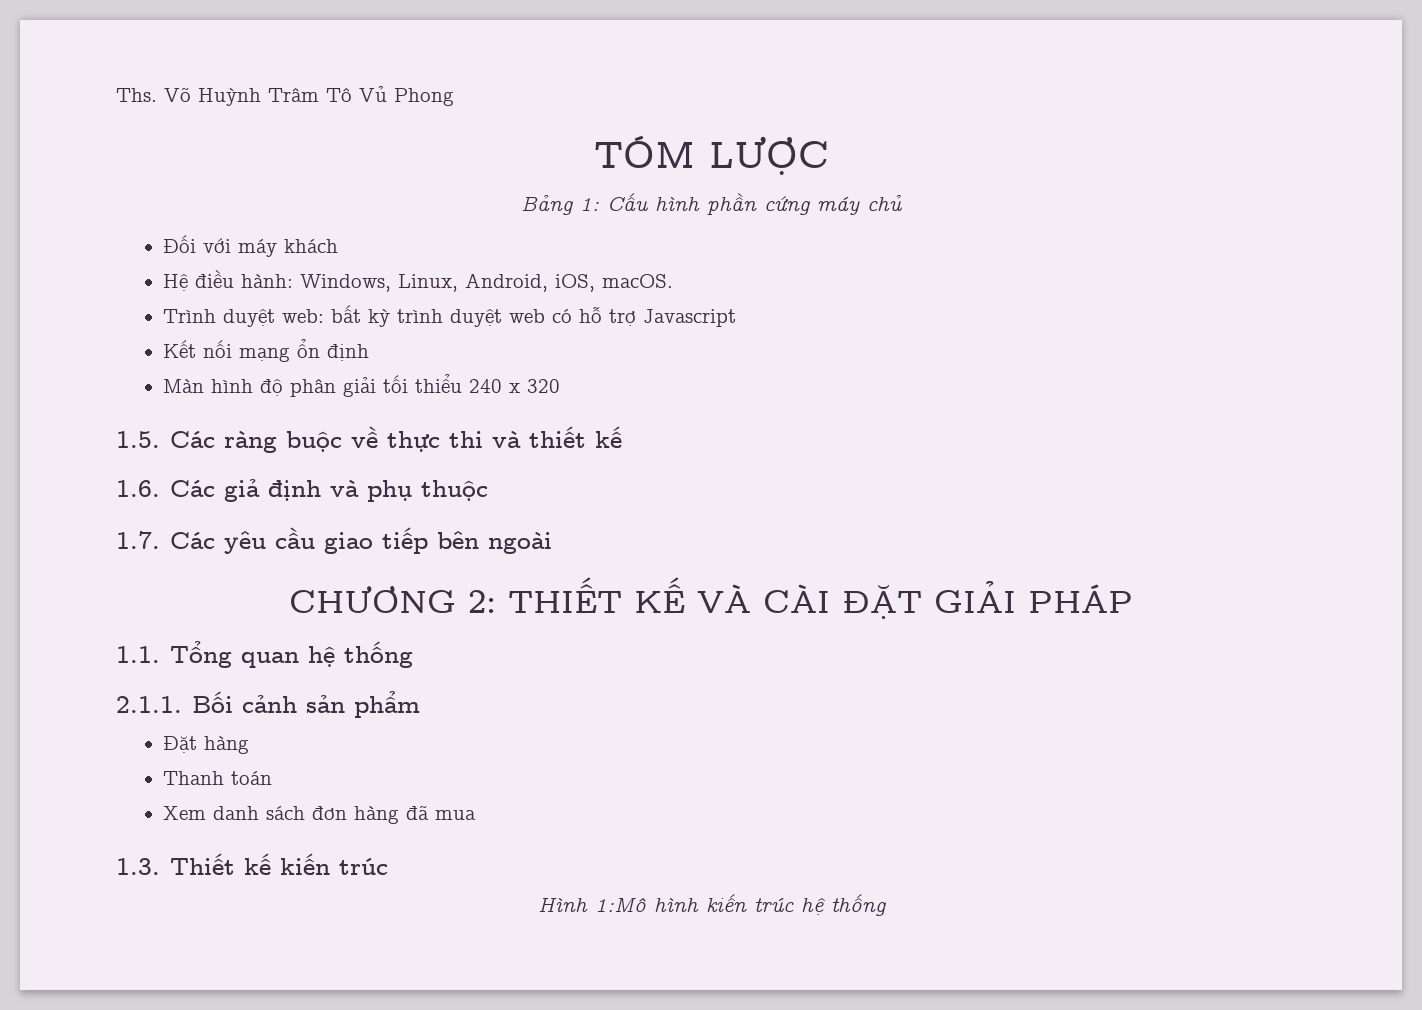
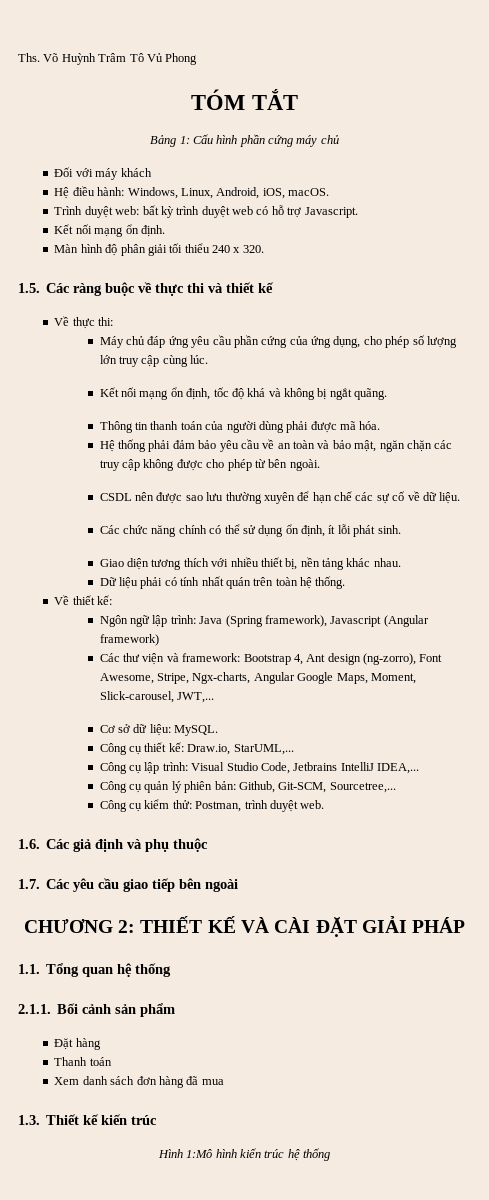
- TÓM LƯỢC
+ TÓM TẮT
- Trình duyệt web: bất kỳ trình duyệt web có hỗ trợ Javascript
- Kết nối mạng ổn định
+ Trình duyệt web: bất kỳ trình duyệt web có hỗ trợ Javascript.
+ Kết nối mạng ổn định.
- Màn hình độ phân giải tối thiểu 240 x 320
+ Màn hình độ phân giải tối thiểu 240 x 320.
+ Về thực thi:
+ Máy chủ đáp ứng yêu cầu phần cứng của ứng dụng, cho phép số lượng lớn truy cập cùng lúc.
+ Kết nối mạng ổn định, tốc độ khá và không bị ngắt quãng.
+ Thông tin thanh toán của người dùng phải được mã hóa.
+ Hệ thống phải đảm bảo yêu cầu về an toàn và bảo mật, ngăn chặn các truy cập không được cho phép từ bên ngoài.
+ CSDL nên được sao lưu thường xuyên để hạn chế các sự cố về dữ liệu.
+ Các chức năng chính có thể sử dụng ổn định, ít lỗi phát sinh.
+ Giao diện tương thích với nhiều thiết bị, nền tảng khác nhau.
+ Dữ liệu phải có tính nhất quán trên toàn hệ thống.
+ Về thiết kế:
+ Ngôn ngữ lập trình: Java (Spring framework), Javascript (Angular framework)
+ Các thư viện và framework: Bootstrap 4, Ant design (ng-zorro), Font Awesome, Stripe, Ngx-charts, Angular Google Maps, Moment, Slick-carousel, JWT,...
+ Cơ sở dữ liệu: MySQL.
+ Công cụ thiết kế: Draw.io, StarUML,...
+ Công cụ lập trình: Visual Studio Code, Jetbrains IntelliJ IDEA,...
+ Công cụ quản lý phiên bản: Github, Git-SCM, Sourcetree,...
+ Công cụ kiểm thử: Postman, trình duyệt web.

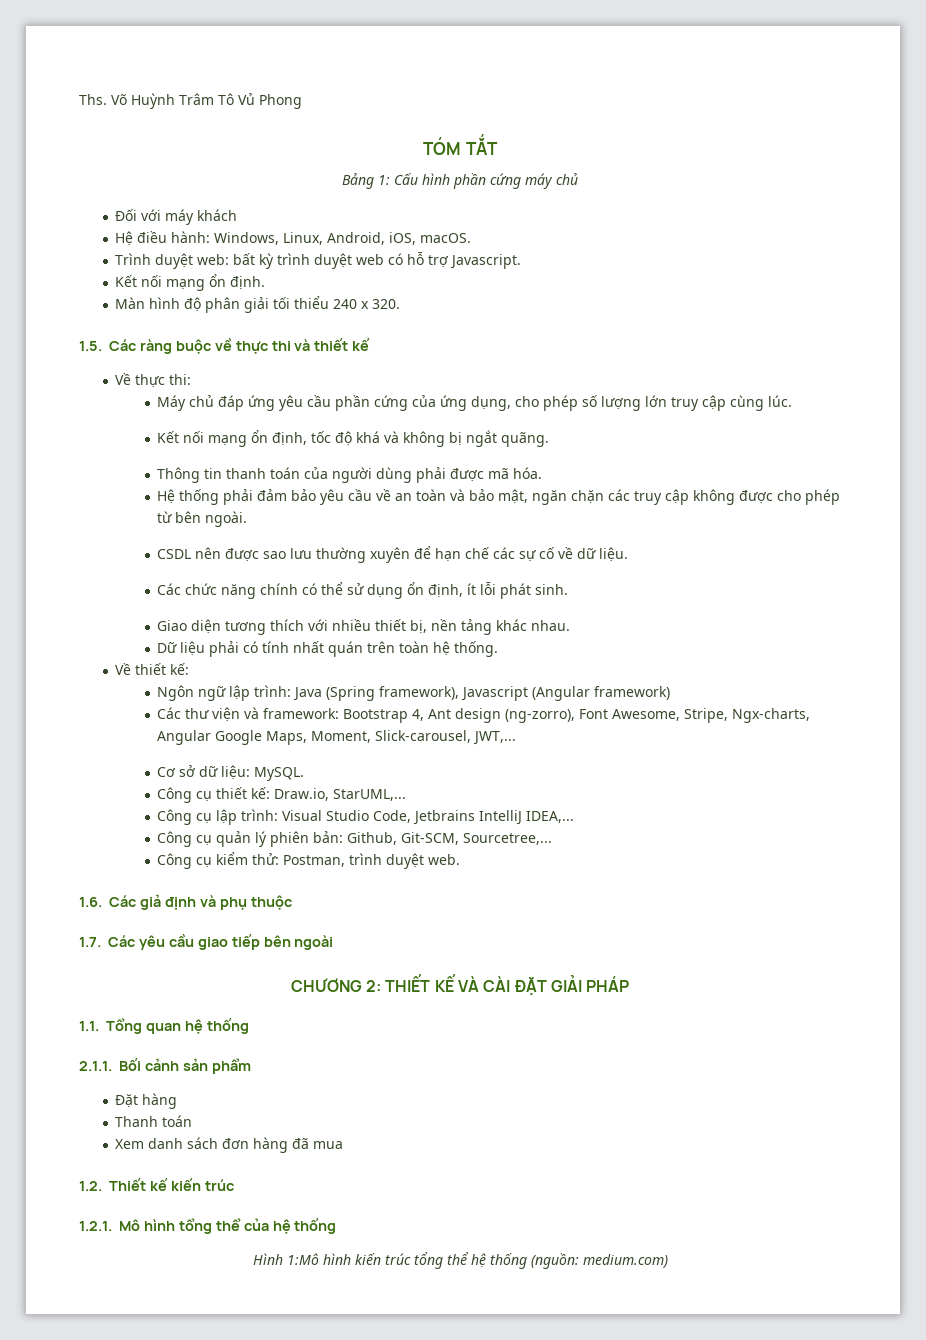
- 1.3. Thiết kế kiến trúc
+ 1.2. Thiết kế kiến trúc
+ 1.2.1. Mô hình tổng thể của hệ thống
- Hình 1:Mô hình kiến trúc hệ thống
+ Hình 1:Mô hình kiến trúc tổng thể hệ thống (nguồn: medium.com)

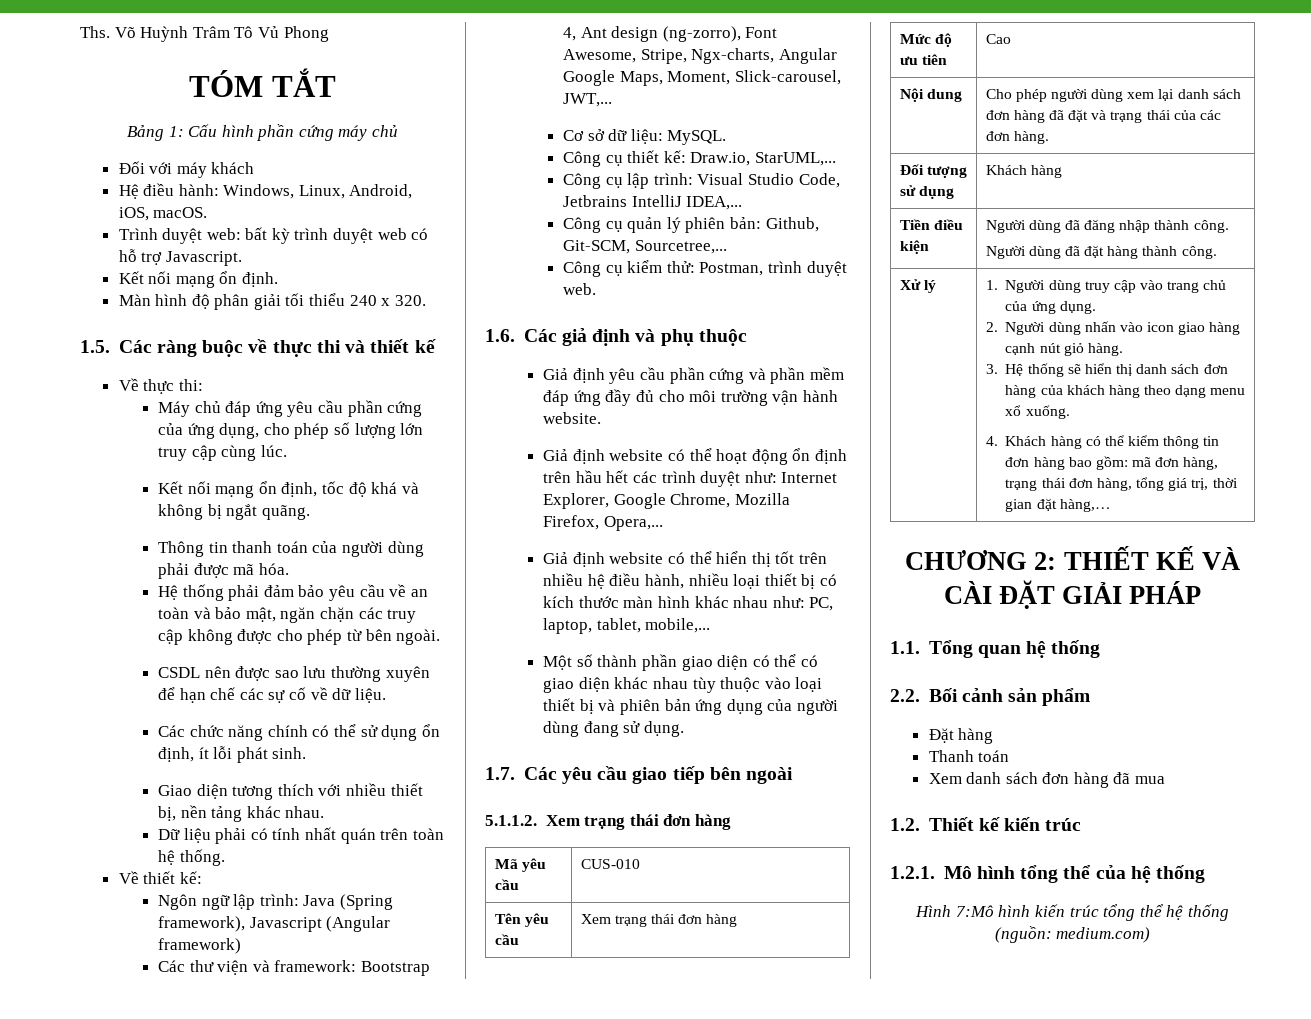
+ Giả định yêu cầu phần cứng và phần mềm đáp ứng đầy đủ cho môi trường vận hành website.
+ Giả định website có thể hoạt động ổn định trên hầu hết các trình duyệt như: Internet Explorer, Google Chrome, Mozilla Firefox, Opera,...
+ Giả định website có thể hiển thị tốt trên nhiều hệ điều hành, nhiều loại thiết bị có kích thước màn hình khác nhau như: PC, laptop, tablet, mobile,...
+ Một số thành phần giao diện có thể có giao diện khác nhau tùy thuộc vào loại thiết bị và phiên bản ứng dụng của người dùng đang sử dụng.
+ 5.1.1.2. Xem trạng thái đơn hàng
+ Mã yêu cầu | CUS-010
+ Tên yêu cầu | Xem trạng thái đơn hàng
+ Mức độ ưu tiên | Cao
+ Nội dung | Cho phép người dùng xem lại danh sách đơn hàng đã đặt và trạng thái của các đơn hàng.
+ Đối tượng sử dụng | Khách hàng
+ Tiền điều kiện | Người dùng đã đăng nhập thành công.
+ Người dùng đã đặt hàng thành công.
+ Xử lý | 1. Người dùng truy cập vào trang chủ của ứng dụng.
+ 2. Người dùng nhấn vào icon giao hàng cạnh nút giỏ hàng.
+ 3. Hệ thống sẽ hiển thị danh sách đơn hàng của khách hàng theo dạng menu xổ xuống.
+ 4. Khách hàng có thể kiểm thông tin đơn hàng bao gồm: mã đơn hàng, trạng thái đơn hàng, tổng giá trị, thời gian đặt hàng,…
- 2.1.1. Bối cảnh sản phẩm
+ 2.2. Bối cảnh sản phẩm
- Hình 1:Mô hình kiến trúc tổng thể hệ thống (nguồn: medium.com)
+ Hình 7:Mô hình kiến trúc tổng thể hệ thống (nguồn: medium.com)

